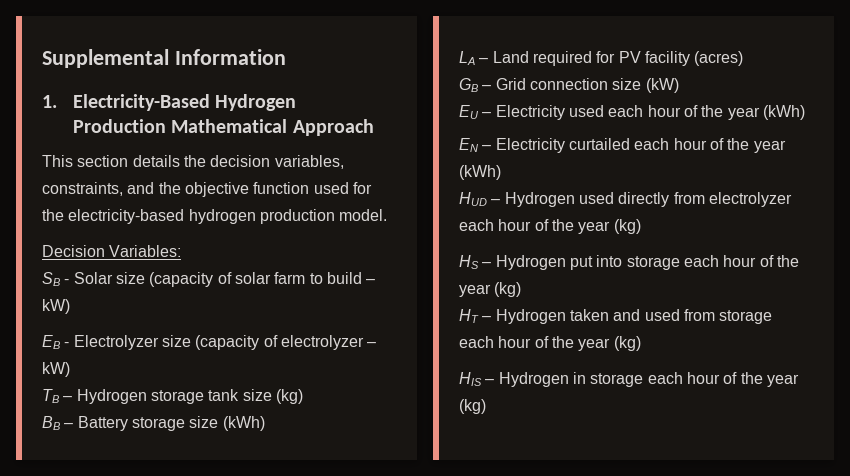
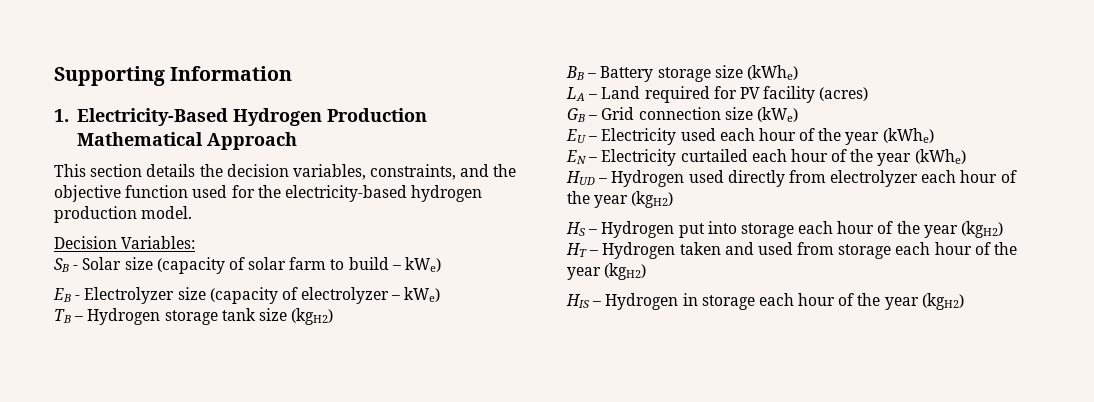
- Supplemental Information
+ Supporting Information
- SB - Solar size (capacity of solar farm to build – kW)
+ SB - Solar size (capacity of solar farm to build – kWe)
- EB - Electrolyzer size (capacity of electrolyzer – kW)
+ EB - Electrolyzer size (capacity of electrolyzer – kWe)
- TB – Hydrogen storage tank size (kg)
+ TB – Hydrogen storage tank size (kgH2)
- BB – Battery storage size (kWh)
+ BB – Battery storage size (kWhe)
- GB – Grid connection size (kW)
+ GB – Grid connection size (kWe)
- EU – Electricity used each hour of the year (kWh)
+ EU – Electricity used each hour of the year (kWhe)
- EN – Electricity curtailed each hour of the year (kWh)
+ EN – Electricity curtailed each hour of the year (kWhe)
- HUD – Hydrogen used directly from electrolyzer each hour of the year (kg)
+ HUD – Hydrogen used directly from electrolyzer each hour of the year (kgH2)
- HS – Hydrogen put into storage each hour of the year (kg)
+ HS – Hydrogen put into storage each hour of the year (kgH2)
- HT – Hydrogen taken and used from storage each hour of the year (kg)
+ HT – Hydrogen taken and used from storage each hour of the year (kgH2)
- HIS – Hydrogen in storage each hour of the year (kg)
+ HIS – Hydrogen in storage each hour of the year (kgH2)

